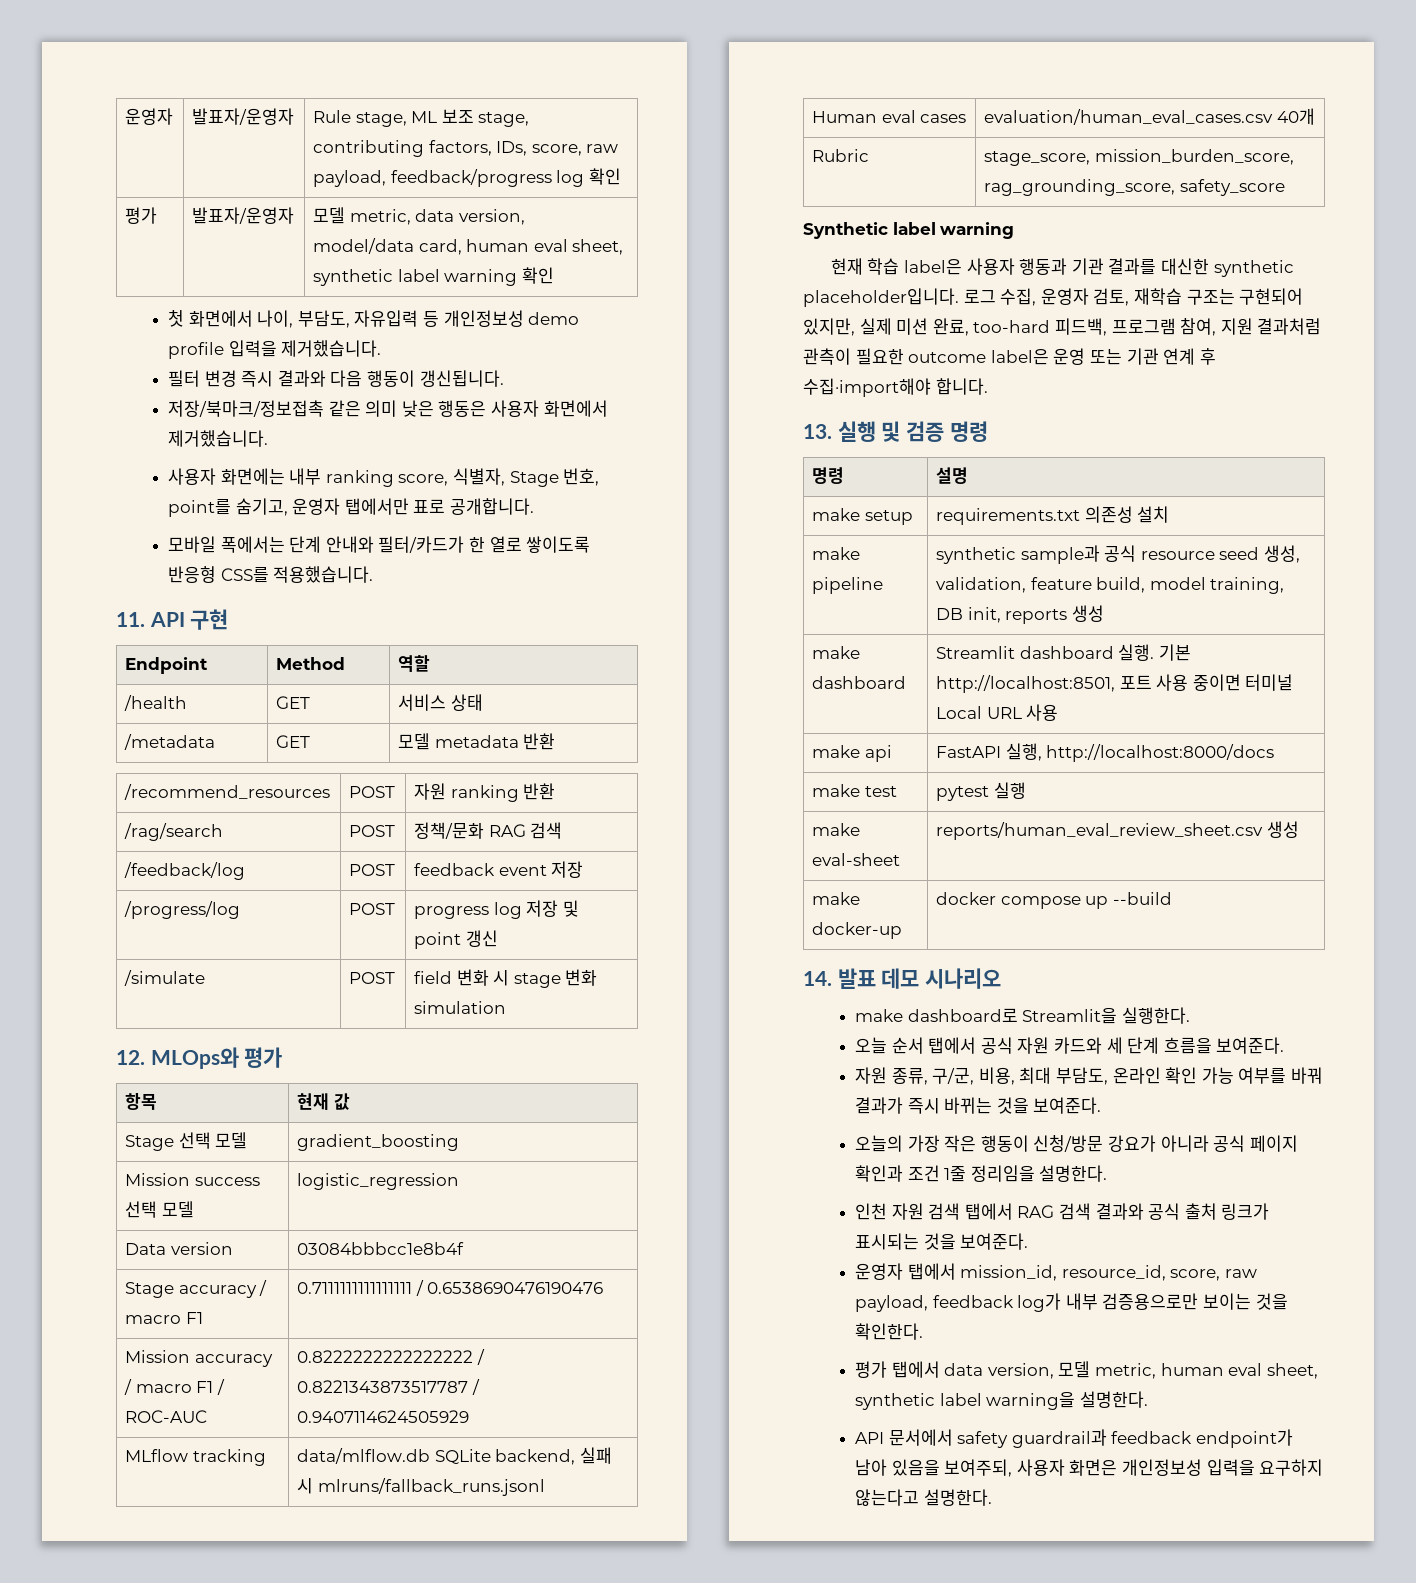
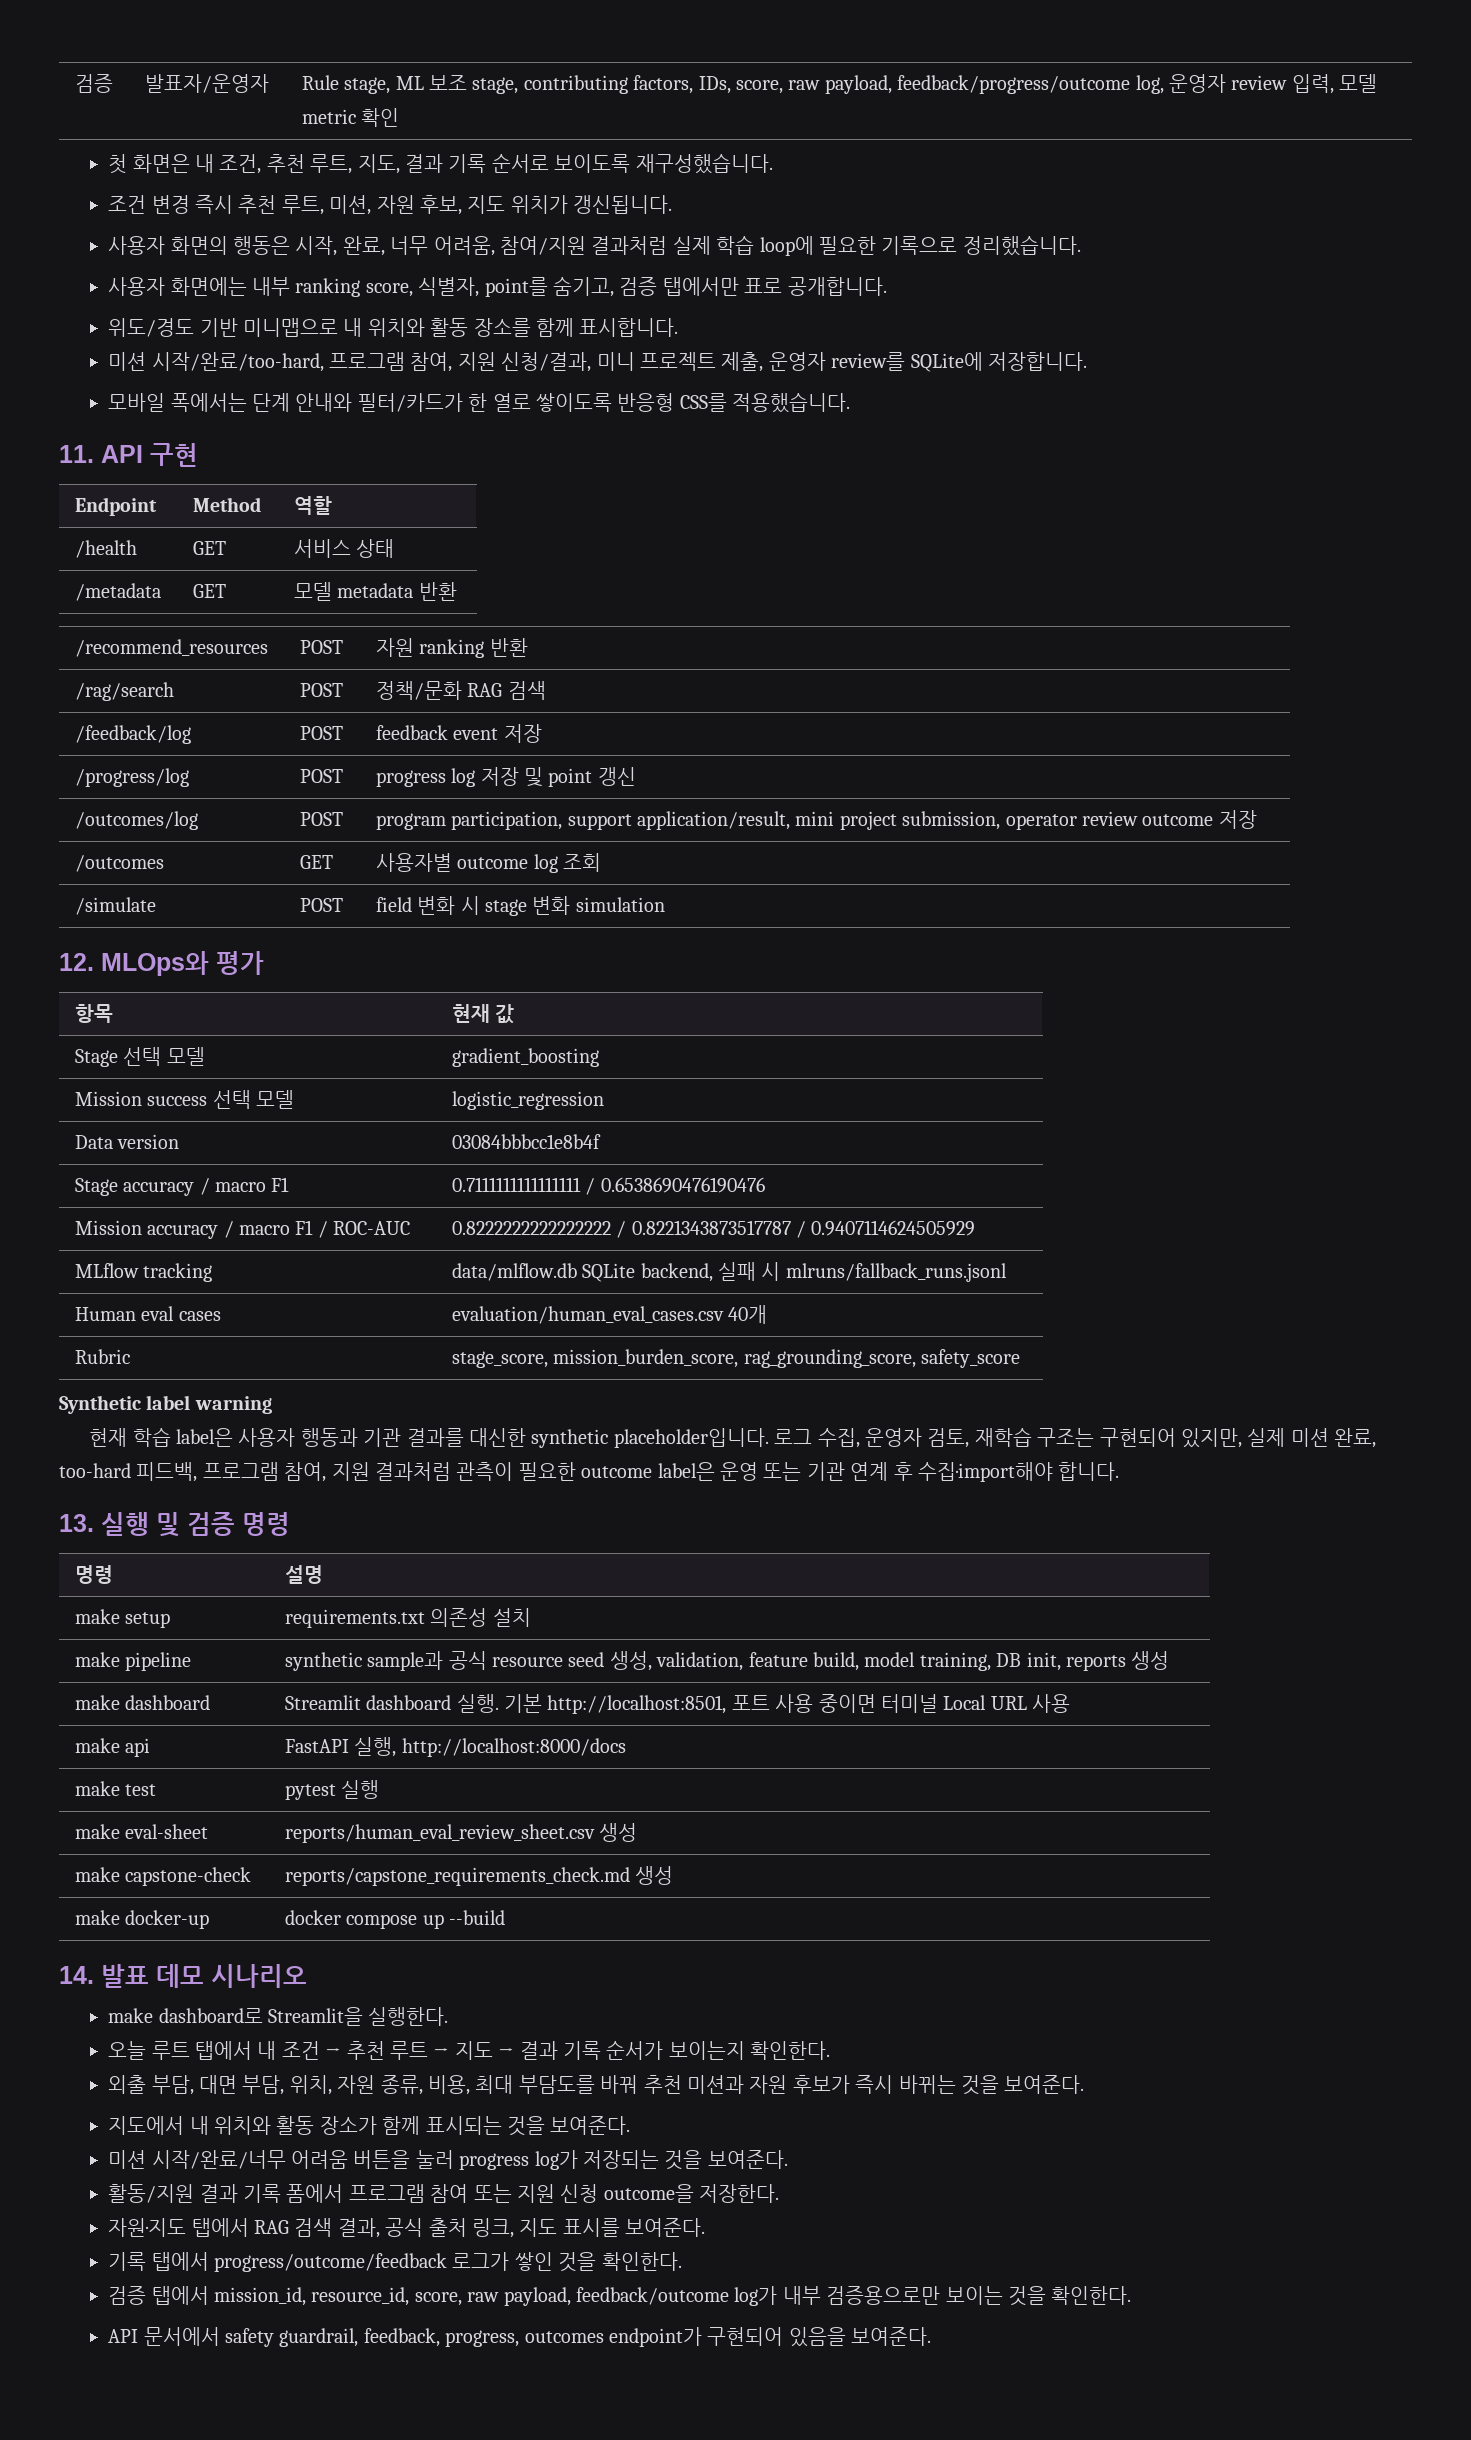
- 운영자 | 발표자/운영자 | Rule stage, ML 보조 stage, contributing factors, IDs, score, raw payload, feedback/progress log 확인
- 평가 | 발표자/운영자 | 모델 metric, data version, model/data card, human eval sheet, synthetic label warning 확인
- 첫 화면에서 나이, 부담도, 자유입력 등 개인정보성 demo profile 입력을 제거했습니다.
- 필터 변경 즉시 결과와 다음 행동이 갱신됩니다.
- 저장/북마크/정보접촉 같은 의미 낮은 행동은 사용자 화면에서 제거했습니다.
+ 검증 | 발표자/운영자 | Rule stage, ML 보조 stage, contributing factors, IDs, score, raw payload, feedback/progress/outcome log, 운영자 review 입력, 모델 metric 확인
+ 첫 화면은 내 조건, 추천 루트, 지도, 결과 기록 순서로 보이도록 재구성했습니다.
+ 조건 변경 즉시 추천 루트, 미션, 자원 후보, 지도 위치가 갱신됩니다.
+ 사용자 화면의 행동은 시작, 완료, 너무 어려움, 참여/지원 결과처럼 실제 학습 loop에 필요한 기록으로 정리했습니다.
- 사용자 화면에는 내부 ranking score, 식별자, Stage 번호, point를 숨기고, 운영자 탭에서만 표로 공개합니다.
+ 사용자 화면에는 내부 ranking score, 식별자, point를 숨기고, 검증 탭에서만 표로 공개합니다.
+ 위도/경도 기반 미니맵으로 내 위치와 활동 장소를 함께 표시합니다.
+ 미션 시작/완료/too-hard, 프로그램 참여, 지원 신청/결과, 미니 프로젝트 제출, 운영자 review를 SQLite에 저장합니다.
+ /outcomes/log | POST | program participation, support application/result, mini project submission, operator review outcome 저장
+ /outcomes | GET | 사용자별 outcome log 조회
+ make capstone-check | reports/capstone_requirements_check.md 생성
- 오늘 순서 탭에서 공식 자원 카드와 세 단계 흐름을 보여준다.
- 자원 종류, 구/군, 비용, 최대 부담도, 온라인 확인 가능 여부를 바꿔 결과가 즉시 바뀌는 것을 보여준다.
- 오늘의 가장 작은 행동이 신청/방문 강요가 아니라 공식 페이지 확인과 조건 1줄 정리임을 설명한다.
- 인천 자원 검색 탭에서 RAG 검색 결과와 공식 출처 링크가 표시되는 것을 보여준다.
- 운영자 탭에서 mission_id, resource_id, score, raw payload, feedback log가 내부 검증용으로만 보이는 것을 확인한다.
+ 오늘 루트 탭에서 내 조건 → 추천 루트 → 지도 → 결과 기록 순서가 보이는지 확인한다.
+ 외출 부담, 대면 부담, 위치, 자원 종류, 비용, 최대 부담도를 바꿔 추천 미션과 자원 후보가 즉시 바뀌는 것을 보여준다.
+ 지도에서 내 위치와 활동 장소가 함께 표시되는 것을 보여준다.
+ 미션 시작/완료/너무 어려움 버튼을 눌러 progress log가 저장되는 것을 보여준다.
+ 활동/지원 결과 기록 폼에서 프로그램 참여 또는 지원 신청 outcome을 저장한다.
+ 자원·지도 탭에서 RAG 검색 결과, 공식 출처 링크, 지도 표시를 보여준다.
+ 기록 탭에서 progress/outcome/feedback 로그가 쌓인 것을 확인한다.
+ 검증 탭에서 mission_id, resource_id, score, raw payload, feedback/outcome log가 내부 검증용으로만 보이는 것을 확인한다.
- 평가 탭에서 data version, 모델 metric, human eval sheet, synthetic label warning을 설명한다.
- API 문서에서 safety guardrail과 feedback endpoint가 남아 있음을 보여주되, 사용자 화면은 개인정보성 입력을 요구하지 않는다고 설명한다.
+ API 문서에서 safety guardrail, feedback, progress, outcomes endpoint가 구현되어 있음을 보여준다.

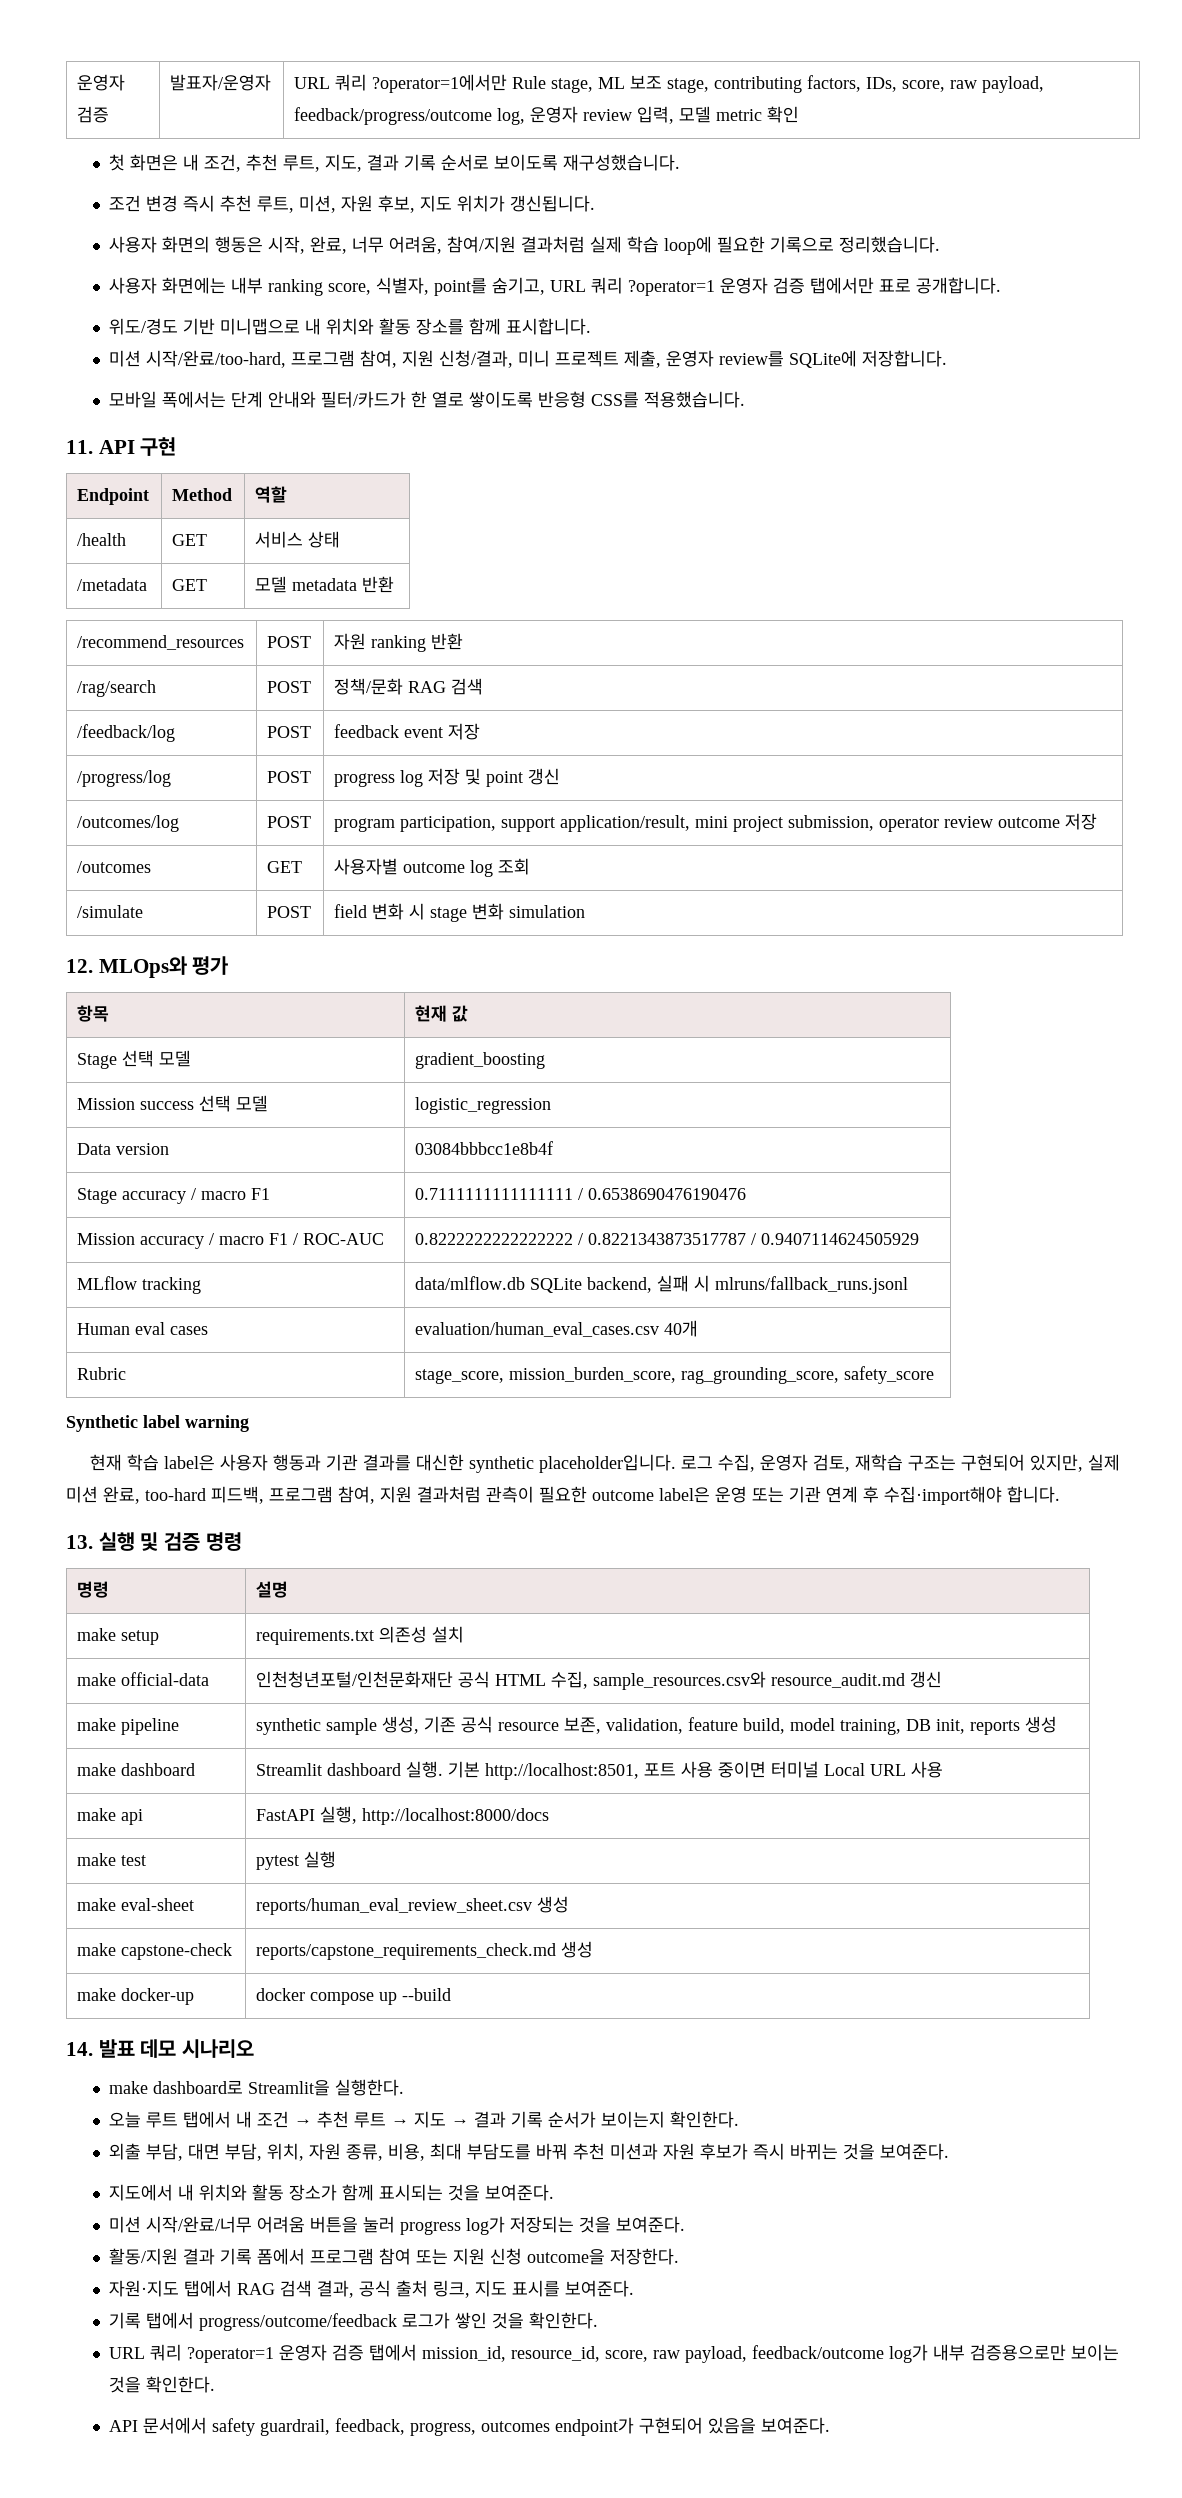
- 검증 | 발표자/운영자 | Rule stage, ML 보조 stage, contributing factors, IDs, score, raw payload, feedback/progress/outcome log, 운영자 review 입력, 모델 metric 확인
+ 운영자 검증 | 발표자/운영자 | URL 쿼리 ?operator=1에서만 Rule stage, ML 보조 stage, contributing factors, IDs, score, raw payload, feedback/progress/outcome log, 운영자 review 입력, 모델 metric 확인
- 사용자 화면에는 내부 ranking score, 식별자, point를 숨기고, 검증 탭에서만 표로 공개합니다.
+ 사용자 화면에는 내부 ranking score, 식별자, point를 숨기고, URL 쿼리 ?operator=1 운영자 검증 탭에서만 표로 공개합니다.
- make pipeline | synthetic sample과 공식 resource seed 생성, validation, feature build, model training, DB init, reports 생성
+ make official-data | 인천청년포털/인천문화재단 공식 HTML 수집, sample_resources.csv와 resource_audit.md 갱신
+ make pipeline | synthetic sample 생성, 기존 공식 resource 보존, validation, feature build, model training, DB init, reports 생성
- 검증 탭에서 mission_id, resource_id, score, raw payload, feedback/outcome log가 내부 검증용으로만 보이는 것을 확인한다.
+ URL 쿼리 ?operator=1 운영자 검증 탭에서 mission_id, resource_id, score, raw payload, feedback/outcome log가 내부 검증용으로만 보이는 것을 확인한다.

